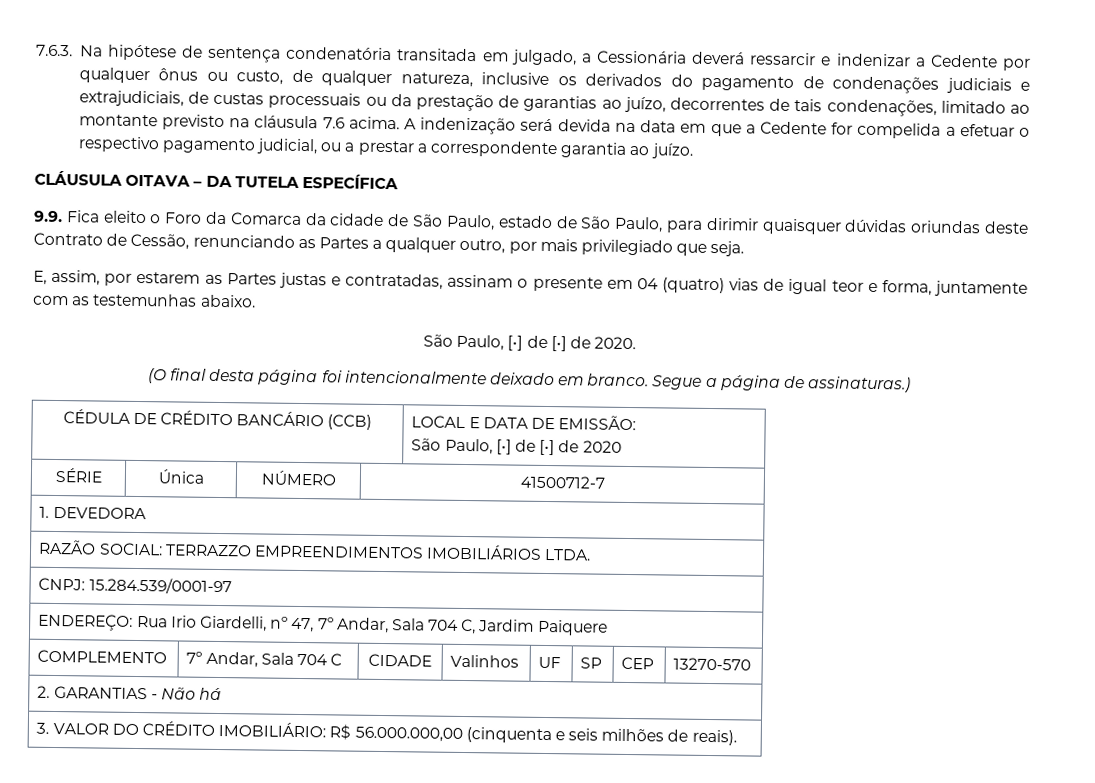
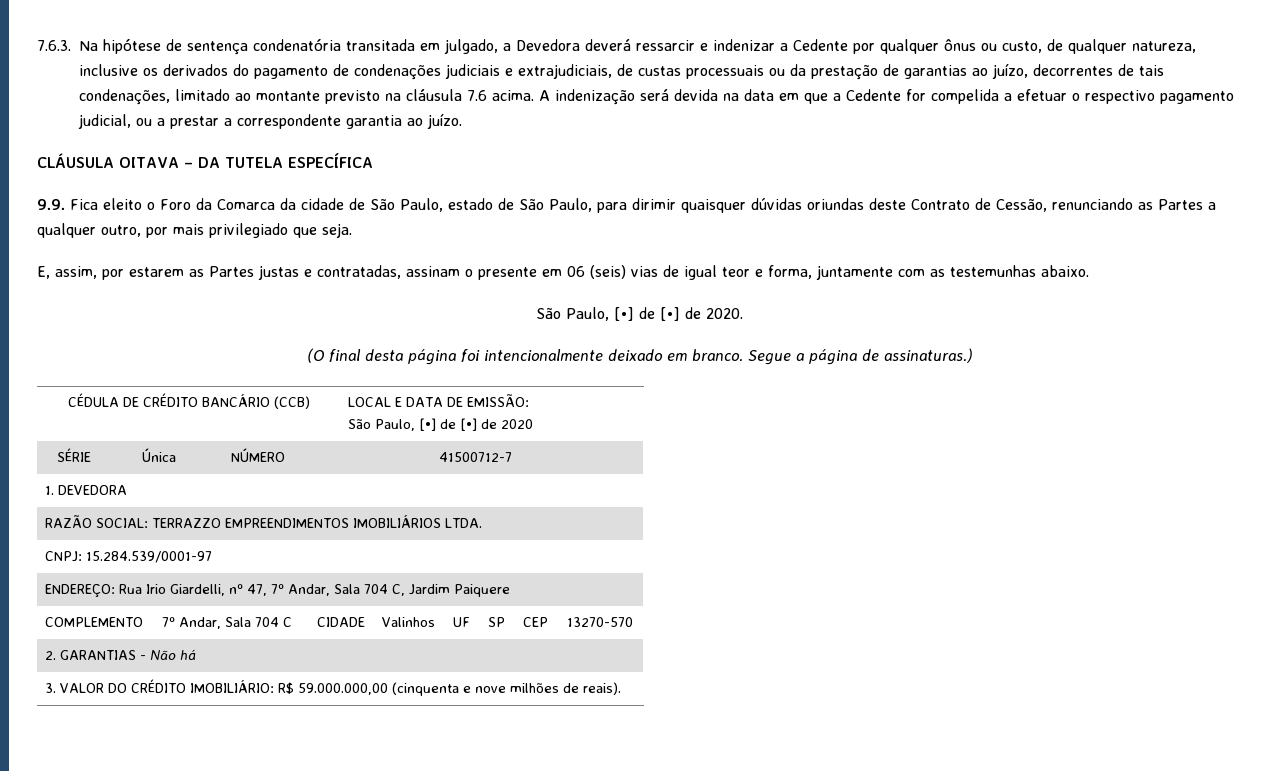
- 7.6.3. Na hipótese de sentença condenatória transitada em julgado, a Cessionária deverá ressarcir e indenizar a Cedente por qualquer ônus ou custo, de qualquer natureza, inclusive os derivados do pagamento de condenações judiciais e extrajudiciais, de custas processuais ou da prestação de garantias ao juízo, decorrentes de tais condenações, limitado ao montante previsto na cláusula 7.6 acima.
+ 7.6.3. Na hipótese de sentença condenatória transitada em julgado, a Devedora deverá ressarcir e indenizar a Cedente por qualquer ônus ou custo, de qualquer natureza, inclusive os derivados do pagamento de condenações judiciais e extrajudiciais, de custas processuais ou da prestação de garantias ao juízo, decorrentes de tais condenações, limitado ao montante previsto na cláusula 7.6 acima.
- E, assim, por estarem as Partes justas e contratadas, assinam o presente em 04 (quatro) vias de igual teor e forma, juntamente com as testemunhas abaixo.
+ E, assim, por estarem as Partes justas e contratadas, assinam o presente em 06 (seis) vias de igual teor e forma, juntamente com as testemunhas abaixo.
- 3. VALOR DO CRÉDITO IMOBILIÁRIO: R$ 56.000.000,00 (cinquenta e seis milhões de reais).
+ 3. VALOR DO CRÉDITO IMOBILIÁRIO: R$ 59.000.000,00 (cinquenta e nove milhões de reais).

